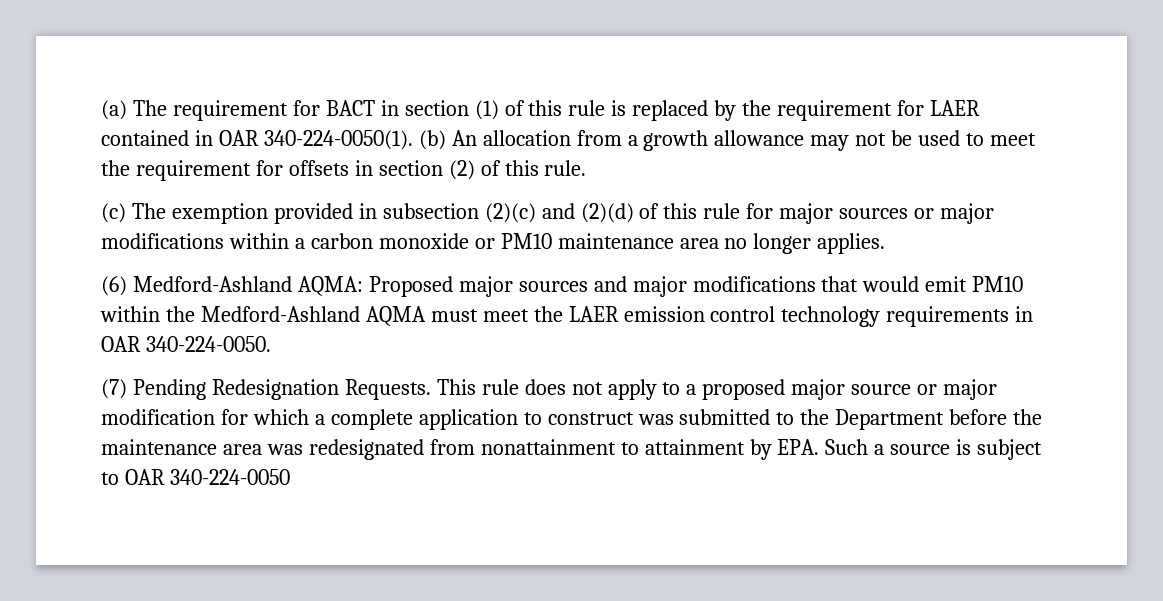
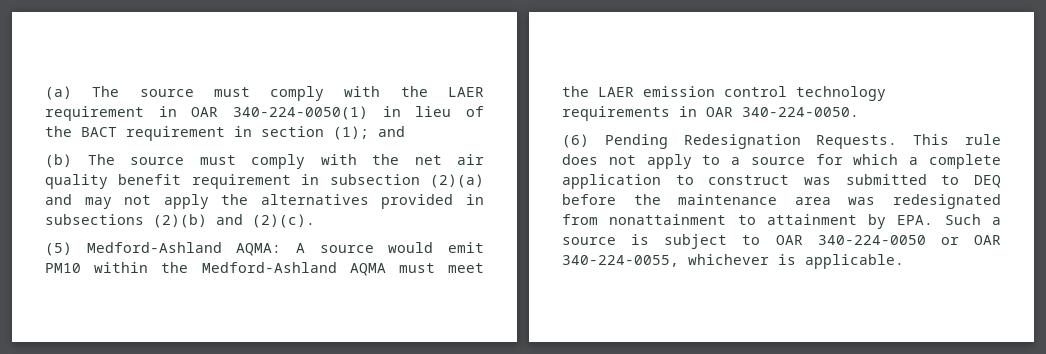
- (a) The requirement for BACT in section (1) of this rule is replaced by the requirement for LAER contained in OAR 340-224-0050(1). (b) An allocation from a growth allowance may not be used to meet the requirement for offsets in section (2) of this rule.
- (c) The exemption provided in subsection (2)(c) and (2)(d) of this rule for major sources or major modifications within a carbon monoxide or PM10 maintenance area no longer applies.
- (6) Medford-Ashland AQMA: Proposed major sources and major modifications that would emit PM10 within the Medford-Ashland AQMA must meet the LAER emission control technology requirements in OAR 340-224-0050.
+ (a) The source must comply with the LAER requirement in OAR 340-224-0050(1) in lieu of the BACT requirement in section (1); and
+ (b) The source must comply with the net air quality benefit requirement in subsection (2)(a) and may not apply the alternatives provided in subsections (2)(b) and (2)(c).
+ (5) Medford-Ashland AQMA: A source would emit PM10 within the Medford-Ashland AQMA must meet the LAER emission control technology requirements in OAR 340-224-0050.
- (7) Pending Redesignation Requests.
+ (6) Pending Redesignation Requests.
- This rule does not apply to a proposed major source or major modification for which a complete application to construct was submitted to the Department before the maintenance area was redesignated from nonattainment to attainment by EPA. Such a source is subject to OAR 340-224-0050
+ This rule does not apply to a source for which a complete application to construct was submitted to DEQ before the maintenance area was redesignated from nonattainment to attainment by EPA. Such a source is subject to OAR 340-224-0050 or OAR 340-224-0055, whichever is applicable.

